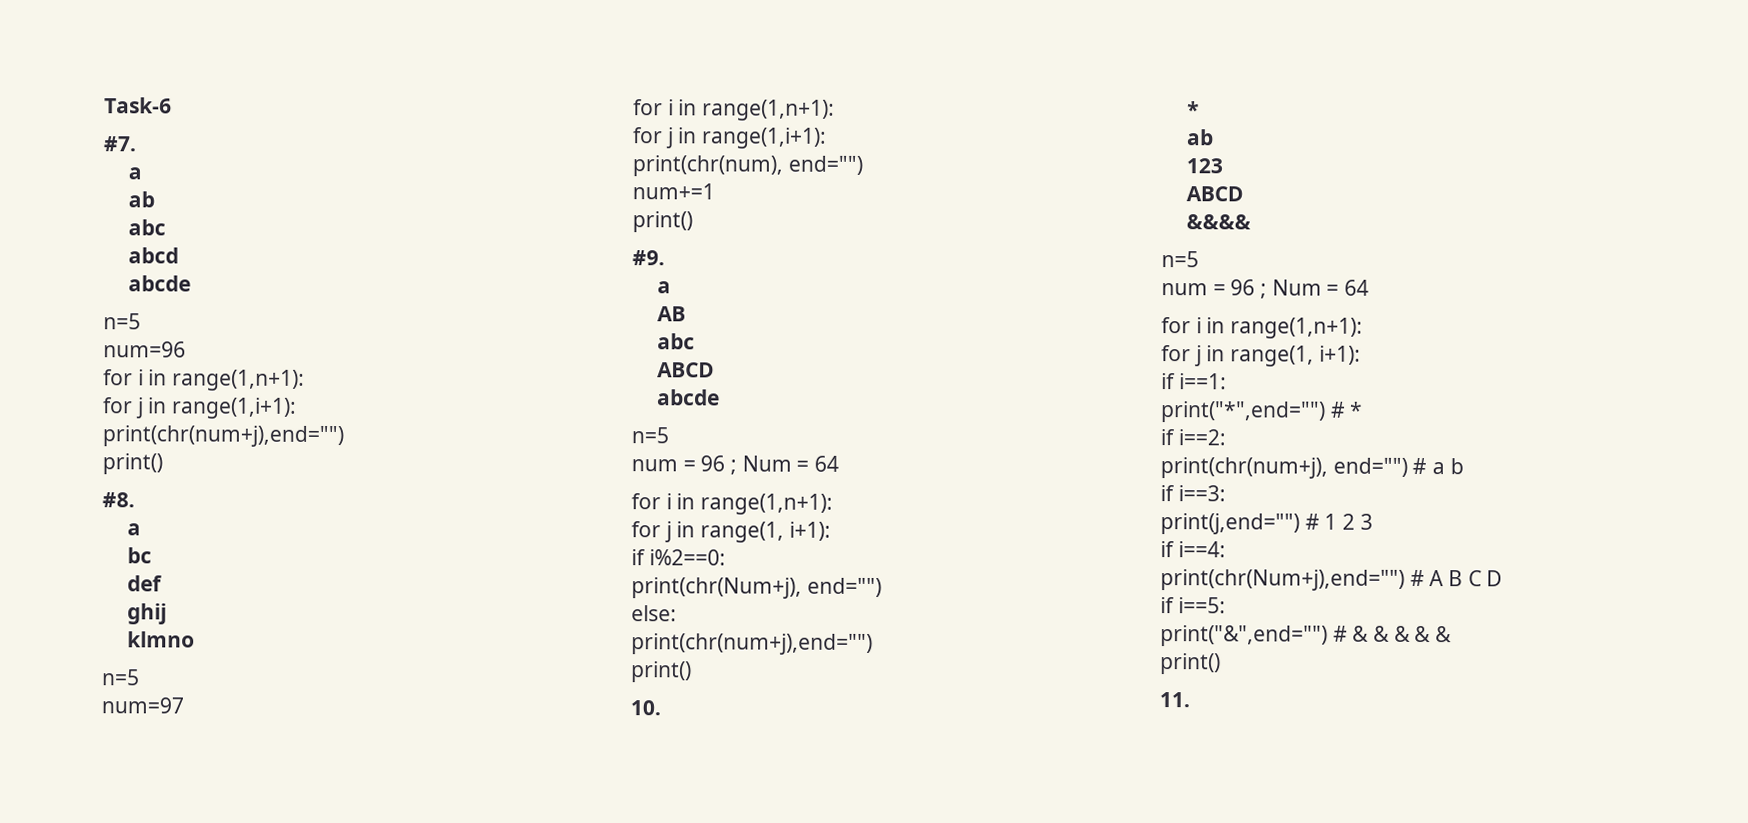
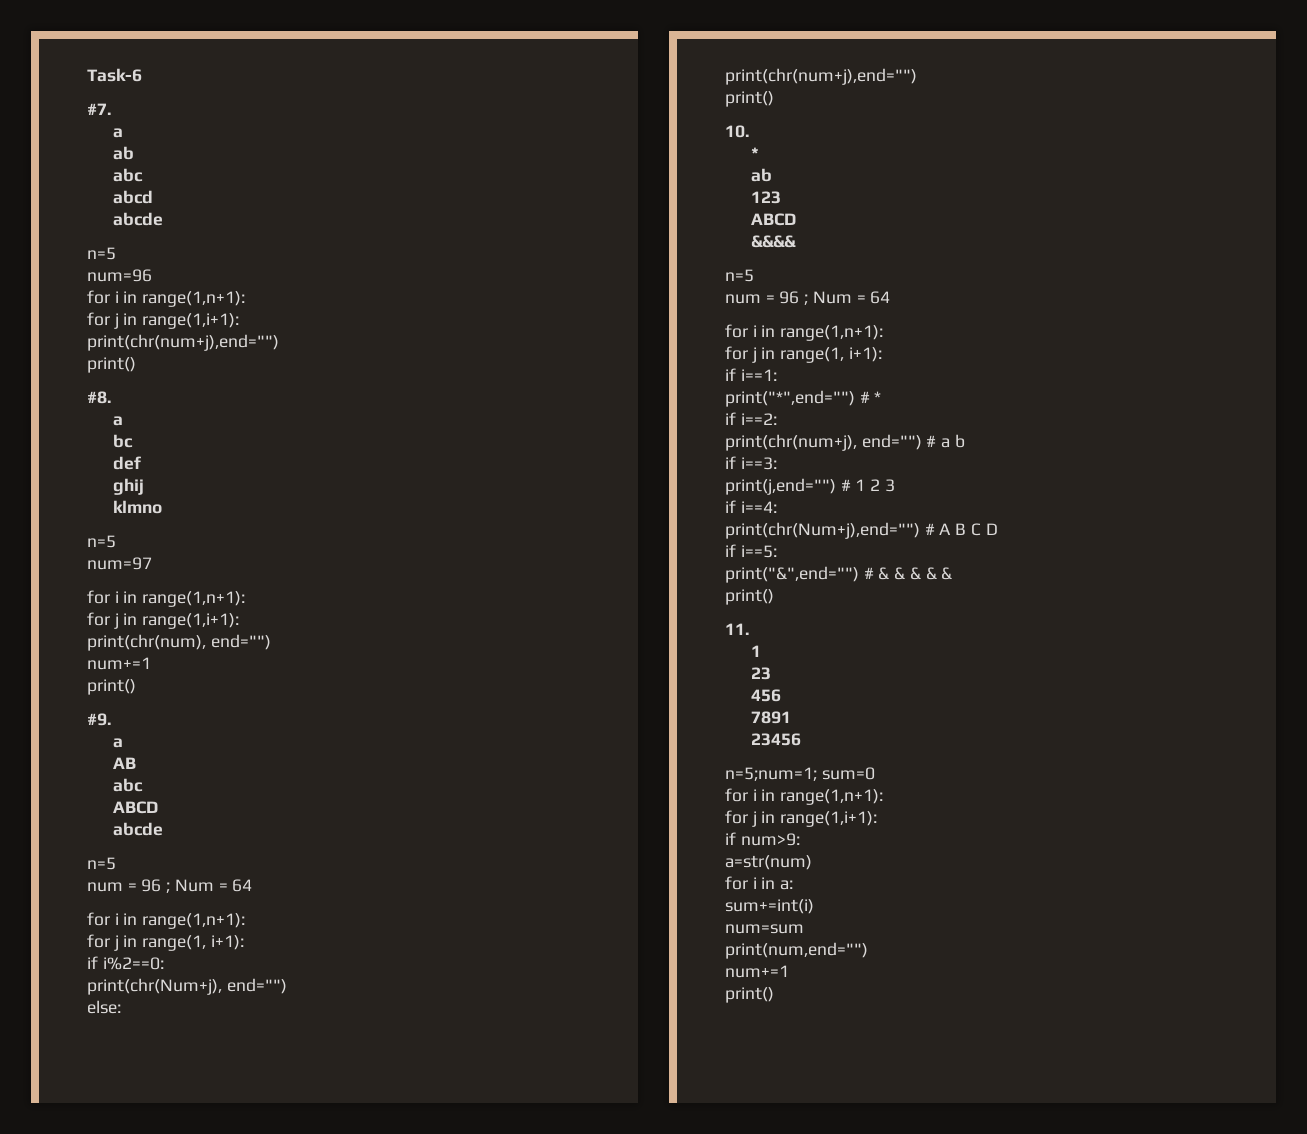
  11.
+ 1
+ 23
+ 456
+ 7891
+ 23456
+ n=5;num=1; sum=0
+ for i in range(1,n+1):
+ for j in range(1,i+1):
+ if num>9:
+ a=str(num)
+ for i in a:
+ sum+=int(i)
+ num=sum
+ print(num,end="")
+ num+=1
+ print()

